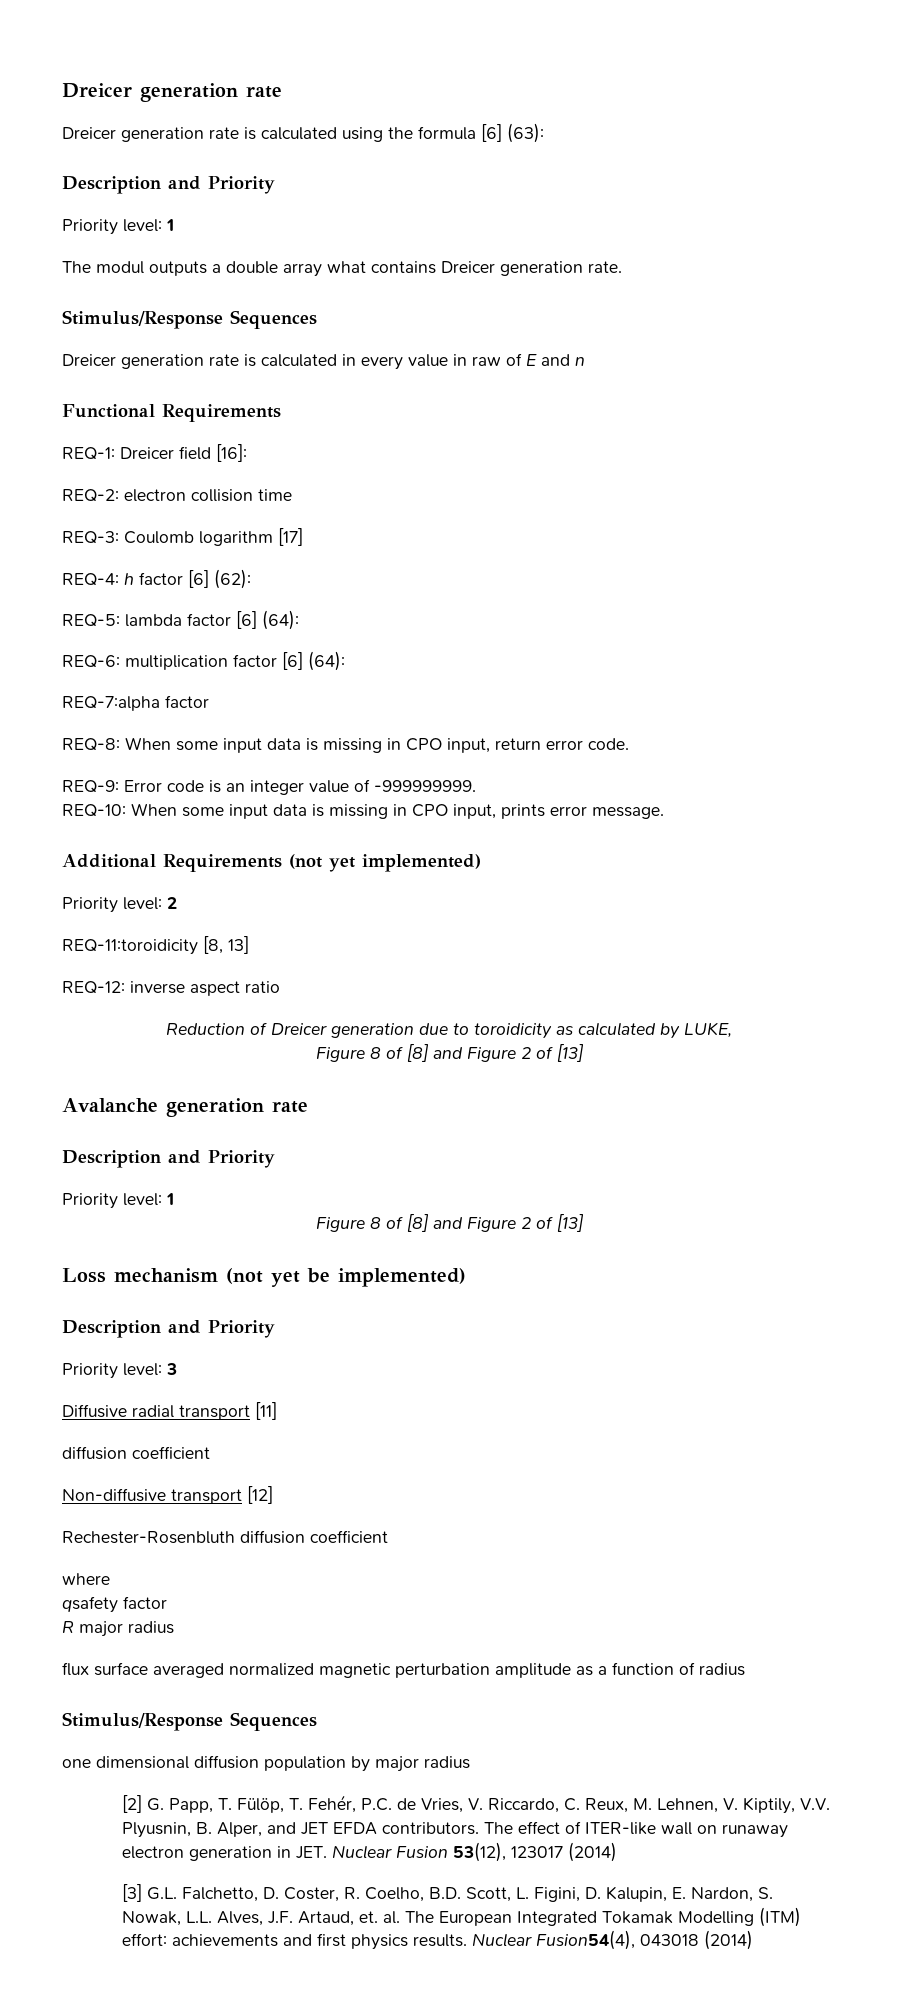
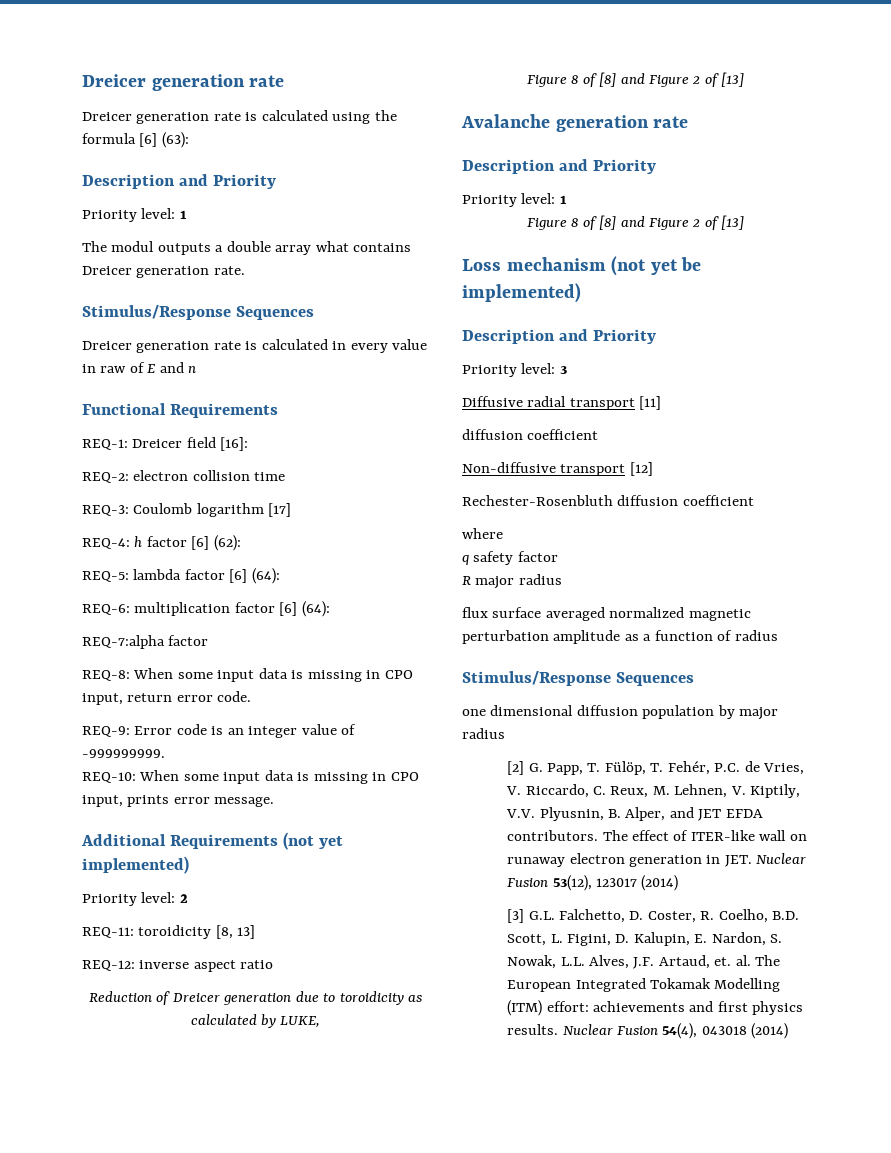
- REQ-11:toroidicity [8, 13]
+ REQ-11: toroidicity [8, 13]
- qsafety factor
+ q safety factor
- Nuclear Fusion54(4), 043018 (2014)
+ Nuclear Fusion 54(4), 043018 (2014)

